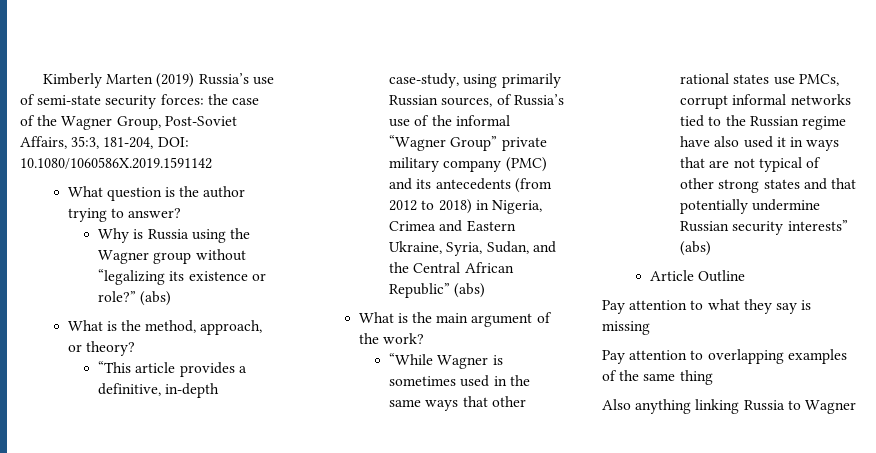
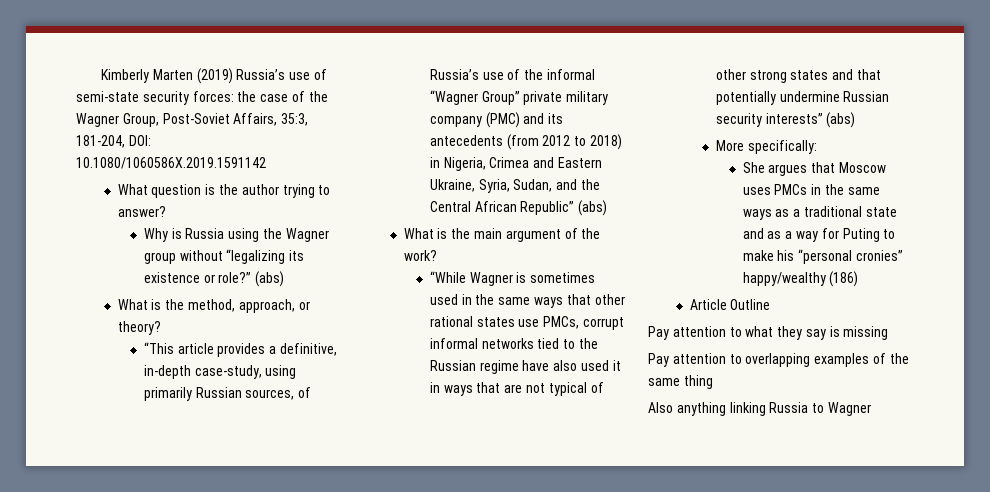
+ More specifically:
+ She argues that Moscow uses PMCs in the same ways as a traditional state and as a way for Puting to make his “personal cronies” happy/wealthy (186)

